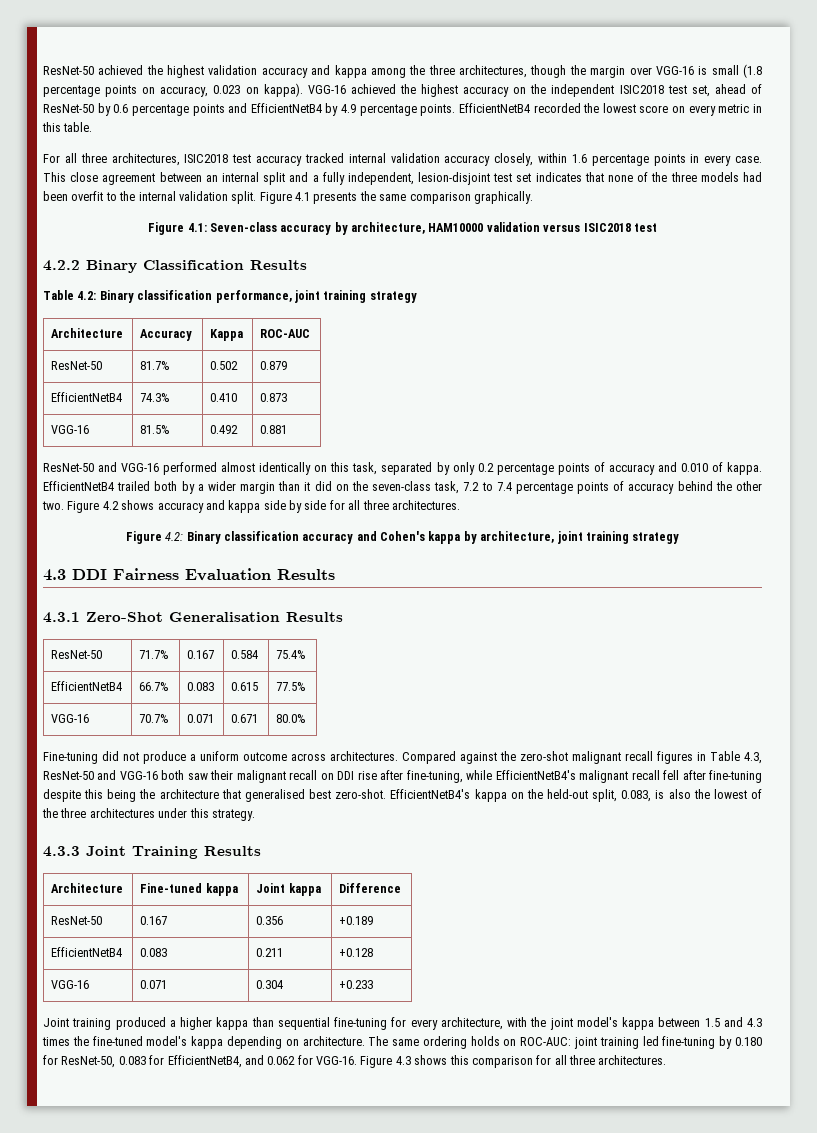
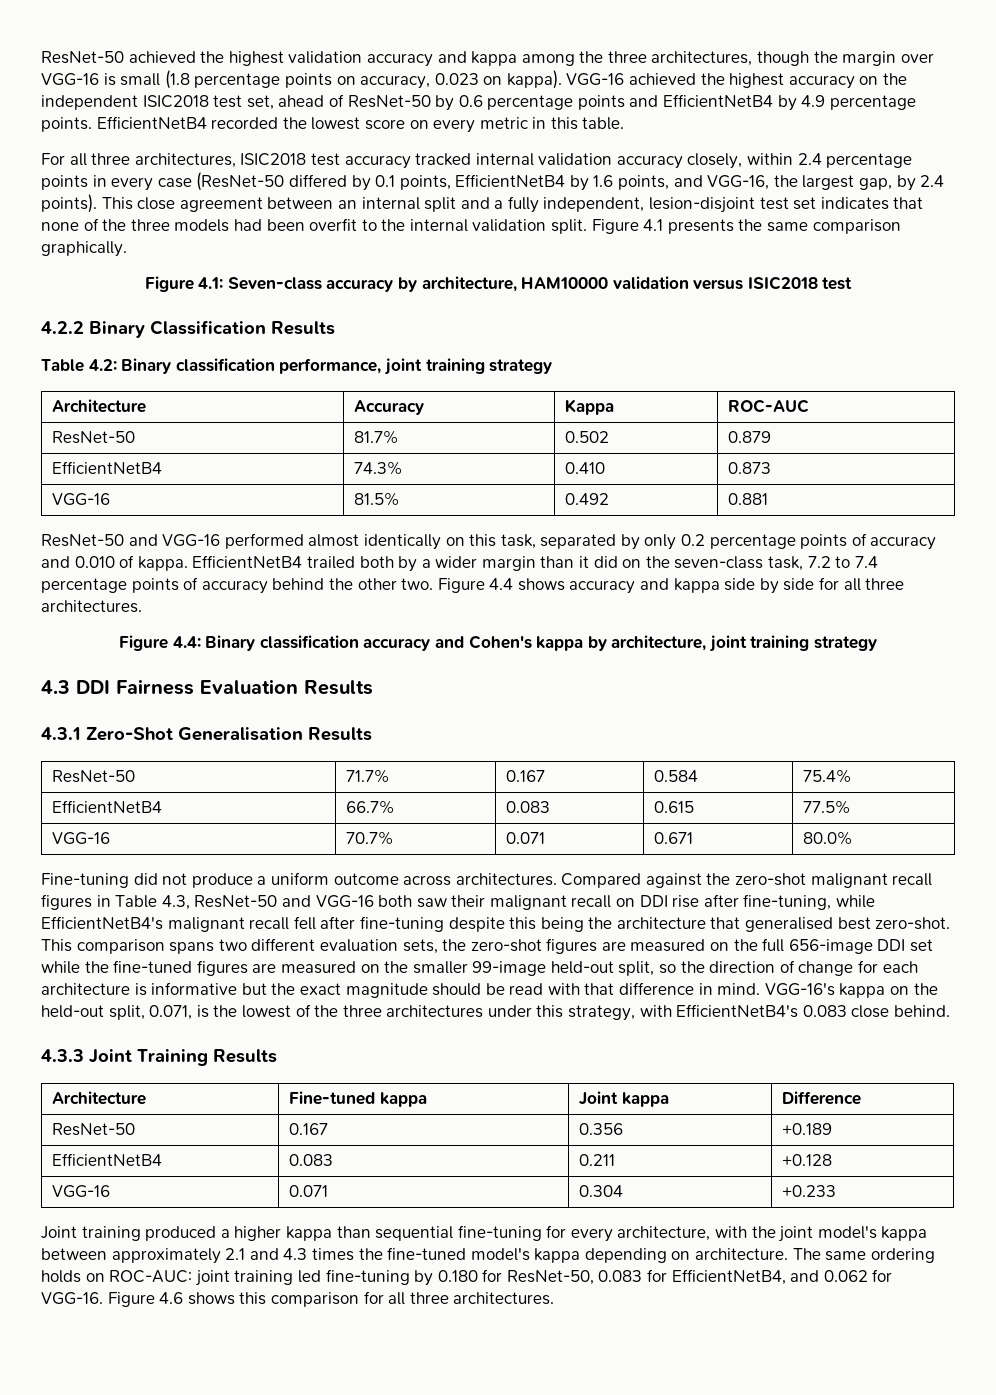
- For all three architectures, ISIC2018 test accuracy tracked internal validation accuracy closely, within 1.6 percentage points in every case.
+ For all three architectures, ISIC2018 test accuracy tracked internal validation accuracy closely, within 2.4 percentage points in every case (ResNet-50 differed by 0.1 points, EfficientNetB4 by 1.6 points, and VGG-16, the largest gap, by 2.4 points).
- Figure 4.2 shows accuracy and kappa side by side for all three architectures.
+ Figure 4.4 shows accuracy and kappa side by side for all three architectures.
- Figure 4.2: Binary classification accuracy and Cohen's kappa by architecture, joint training strategy
+ Figure 4.4: Binary classification accuracy and Cohen's kappa by architecture, joint training strategy
- EfficientNetB4's kappa on the held-out split, 0.083, is also the lowest of the three architectures under this strategy.
+ This comparison spans two different evaluation sets, the zero-shot figures are measured on the full 656-image DDI set while the fine-tuned figures are measured on the smaller 99-image held-out split, so the direction of change for each architecture is informative but the exact magnitude should be read with that difference in mind. VGG-16's kappa on the held-out split, 0.071, is the lowest of the three architectures under this strategy, with EfficientNetB4's 0.083 close behind.
- Joint training produced a higher kappa than sequential fine-tuning for every architecture, with the joint model's kappa between 1.5 and 4.3 times the fine-tuned model's kappa depending on architecture.
+ Joint training produced a higher kappa than sequential fine-tuning for every architecture, with the joint model's kappa between approximately 2.1 and 4.3 times the fine-tuned model's kappa depending on architecture.
- Figure 4.3 shows this comparison for all three architectures.
+ Figure 4.6 shows this comparison for all three architectures.

